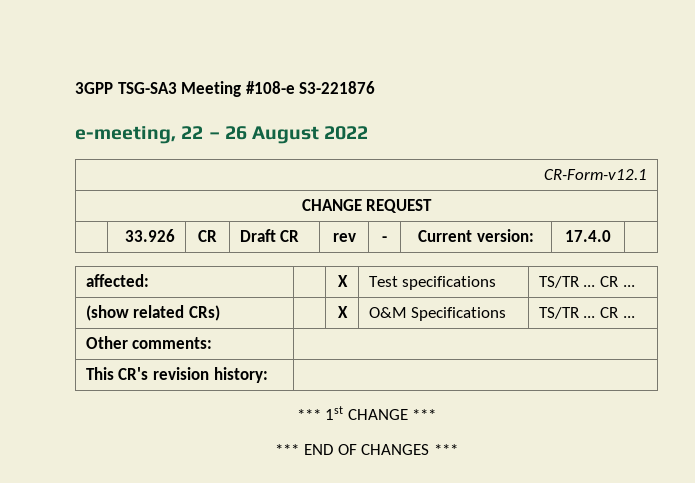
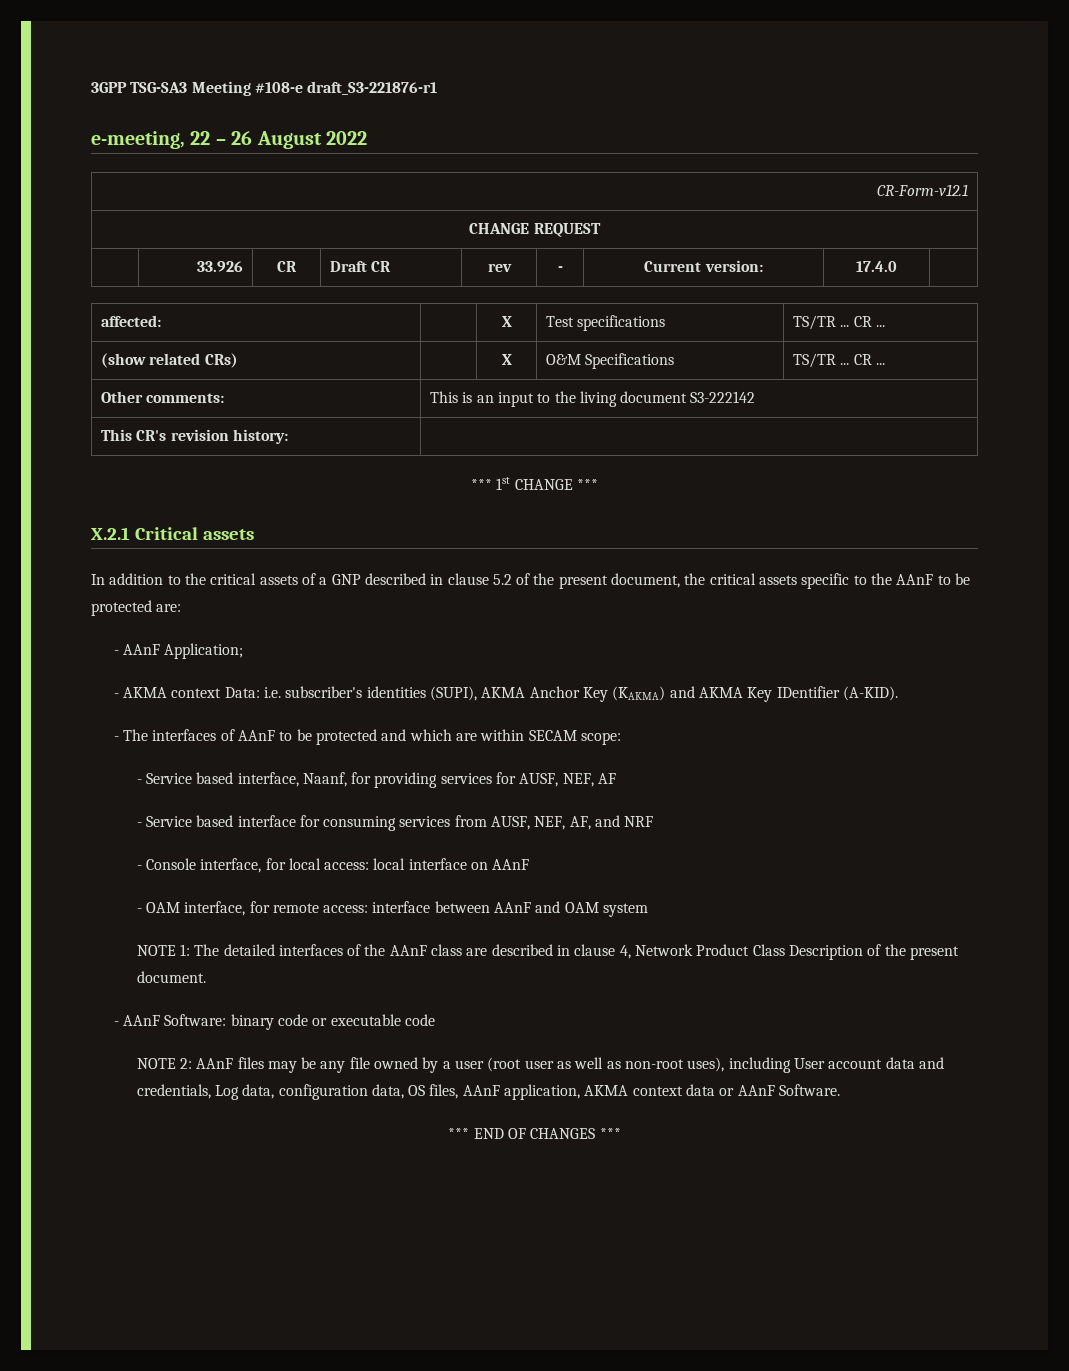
- 3GPP TSG-SA3 Meeting #108-e S3-221876
+ 3GPP TSG-SA3 Meeting #108-e draft_S3-221876-r1
- Other comments: |
+ Other comments: | This is an input to the living document S3-222142
+ X.2.1 Critical assets
+ In addition to the critical assets of a GNP described in clause 5.2 of the present document, the critical assets specific to the AAnF to be protected are:
+ - AAnF Application;
+ - AKMA context Data: i.e. subscriber's identities (SUPI), AKMA Anchor Key (KAKMA) and AKMA Key IDentifier (A-KID).
+ - The interfaces of AAnF to be protected and which are within SECAM scope:
+ - Service based interface, Naanf, for providing services for AUSF, NEF, AF
+ - Service based interface for consuming services from AUSF, NEF, AF, and NRF
+ - Console interface, for local access: local interface on AAnF
+ - OAM interface, for remote access: interface between AAnF and OAM system
+ NOTE 1: The detailed interfaces of the AAnF class are described in clause 4, Network Product Class Description of the present document.
+ - AAnF Software: binary code or executable code
+ NOTE 2: AAnF files may be any file owned by a user (root user as well as non-root uses), including User account data and credentials, Log data, configuration data, OS files, AAnF application, AKMA context data or AAnF Software.

